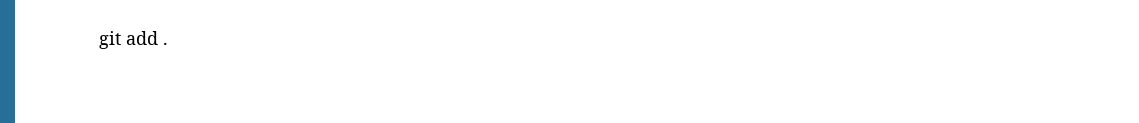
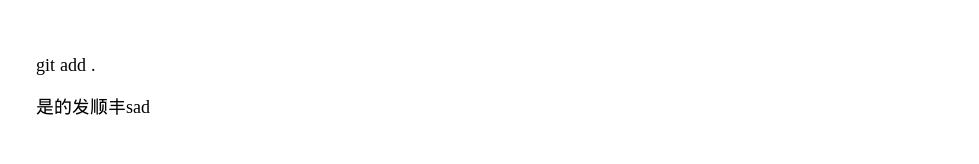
+ 是的发顺丰sad

